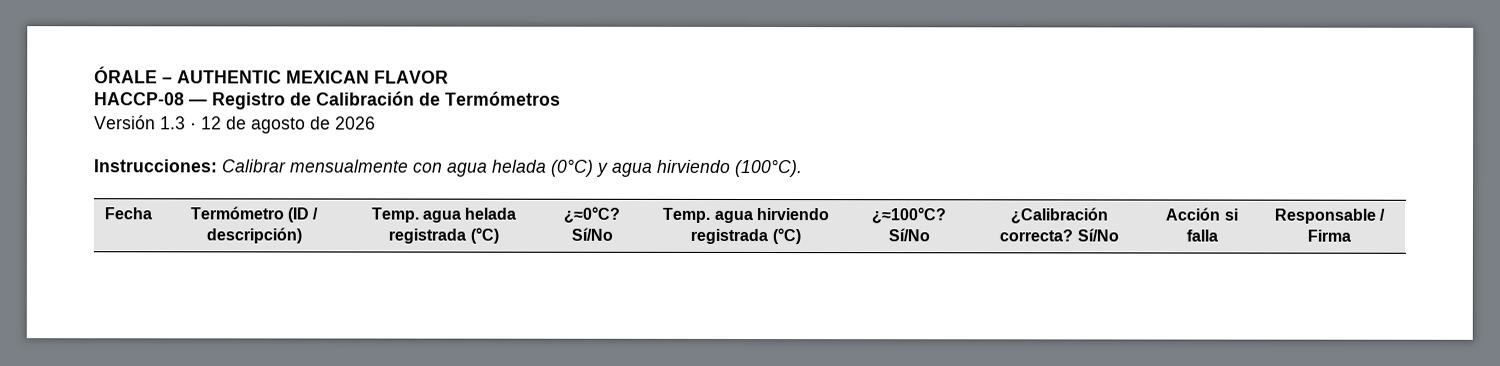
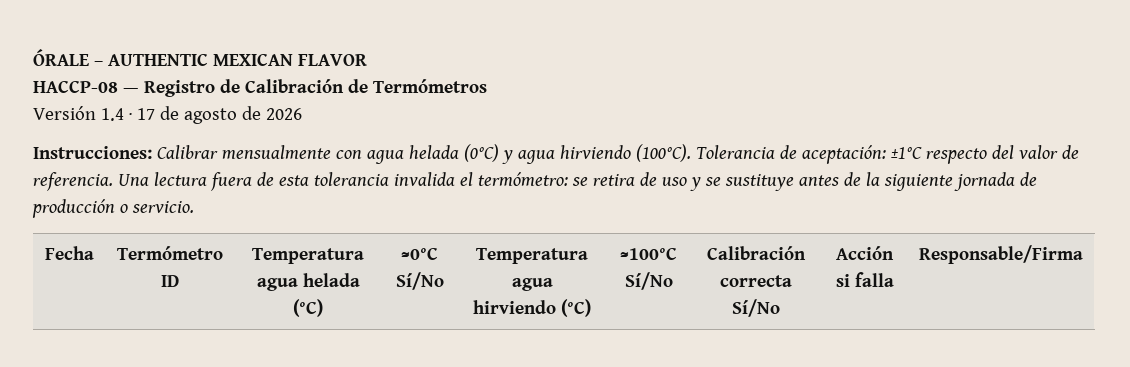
- Versión 1.3 · 12 de agosto de 2026
+ Versión 1.4 · 17 de agosto de 2026
- Instrucciones: Calibrar mensualmente con agua helada (0°C) y agua hirviendo (100°C).
- Fecha | Termómetro (ID / descripción) | Temp. agua helada registrada (°C) | ¿≈0°C? Sí/No | Temp. agua hirviendo registrada (°C) | ¿≈100°C? Sí/No | ¿Calibración correcta? Sí/No | Acción si falla | Responsable / Firma
+ Instrucciones: Calibrar mensualmente con agua helada (0°C) y agua hirviendo (100°C). Tolerancia de aceptación: ±1°C respecto del valor de referencia. Una lectura fuera de esta tolerancia invalida el termómetro: se retira de uso y se sustituye antes de la siguiente jornada de producción o servicio.
+ Fecha | Termómetro ID | Temperatura agua helada (°C) | ≈0°C Sí/No | Temperatura agua hirviendo (°C) | ≈100°C Sí/No | Calibración correcta Sí/No | Acción si falla | Responsable/Firma

